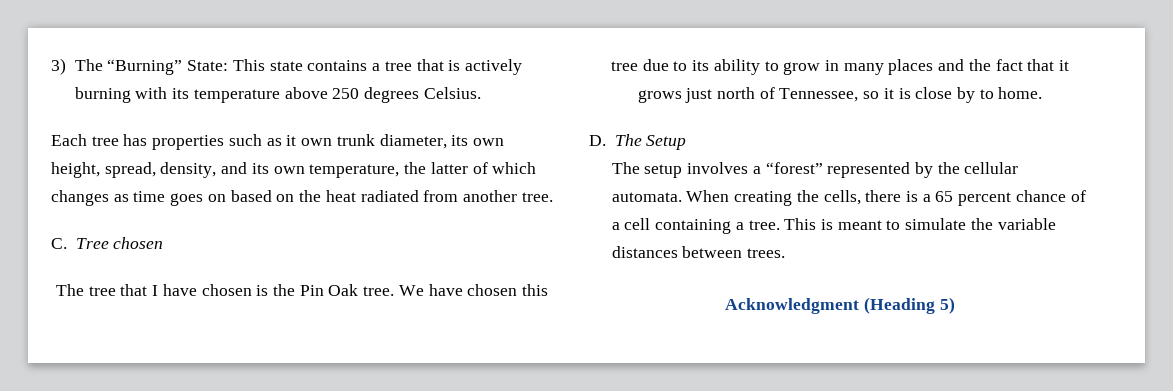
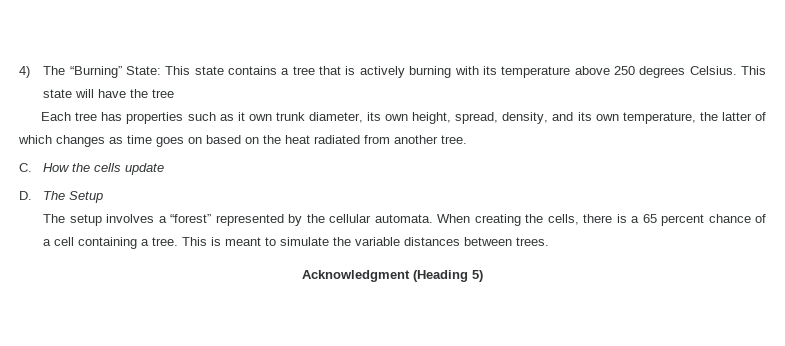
- 3) The “Burning” State: This state contains a tree that is actively burning with its temperature above 250 degrees Celsius.
+ 4) The “Burning” State: This state contains a tree that is actively burning with its temperature above 250 degrees Celsius. This state will have the tree
- C. Tree chosen
- The tree that I have chosen is the Pin Oak tree. We have chosen this tree due to its ability to grow in many places and the fact that it grows just north of Tennessee, so it is close by to home.
+ C. How the cells update

